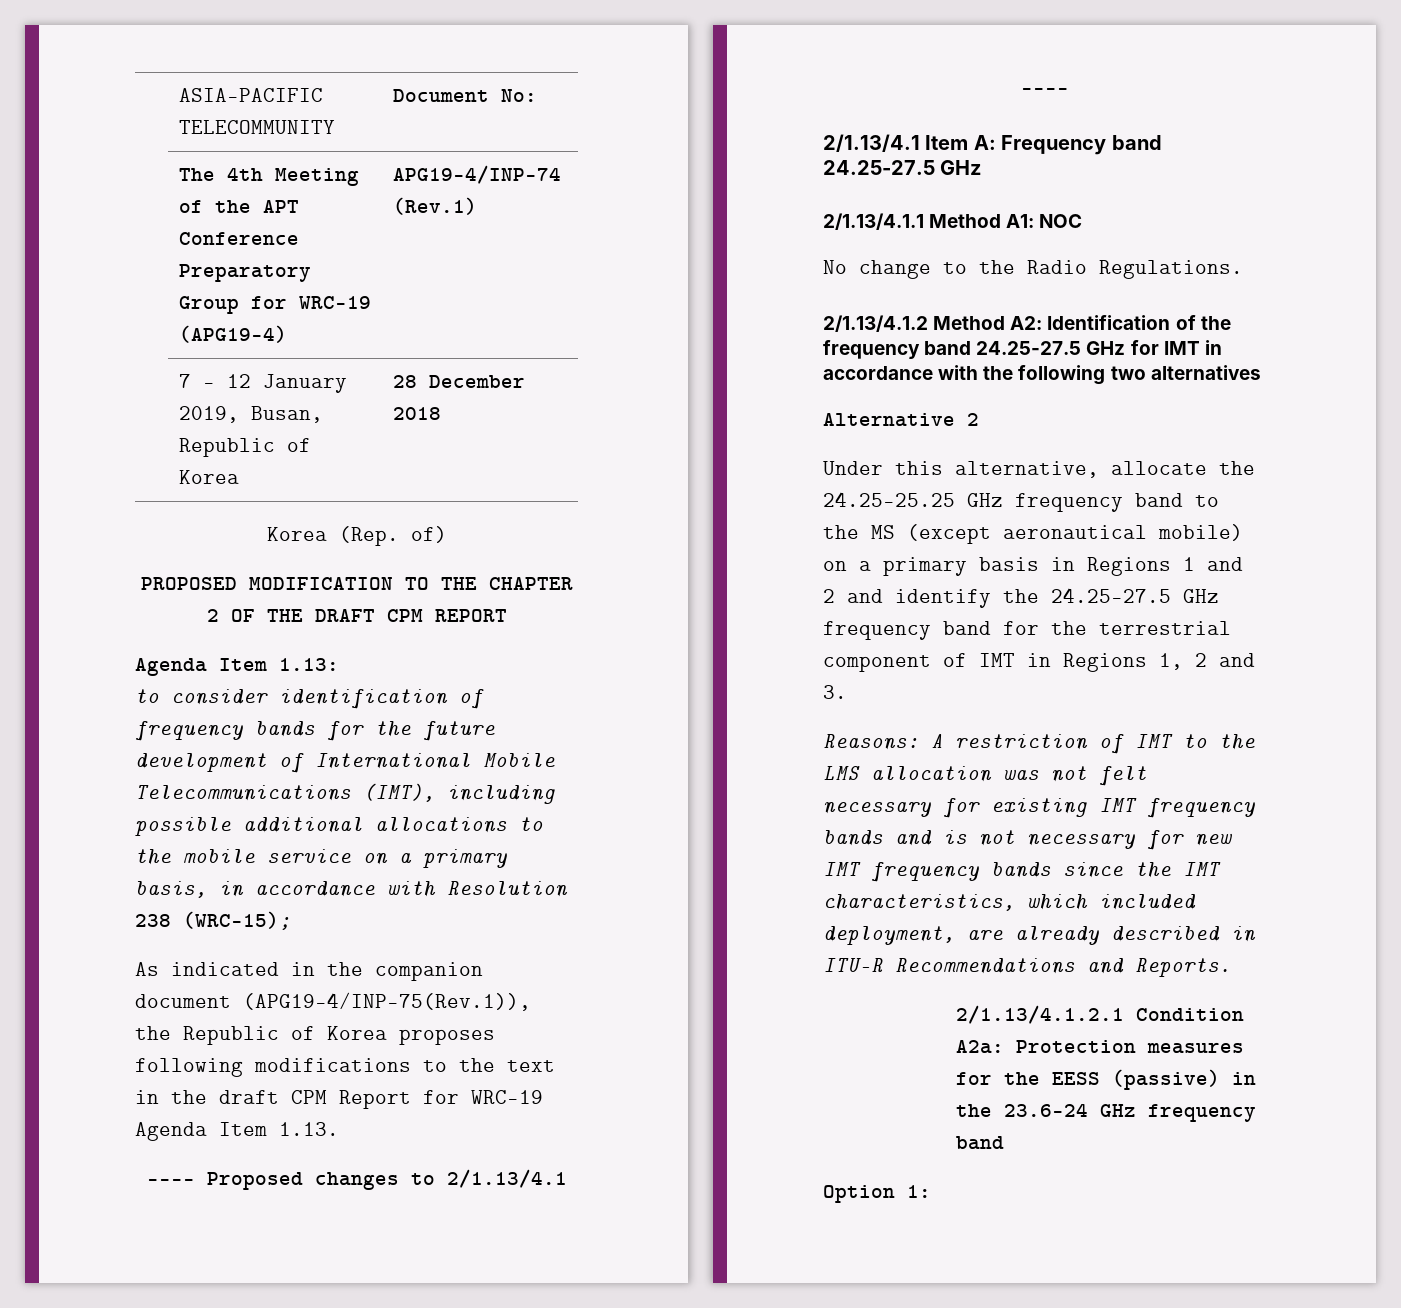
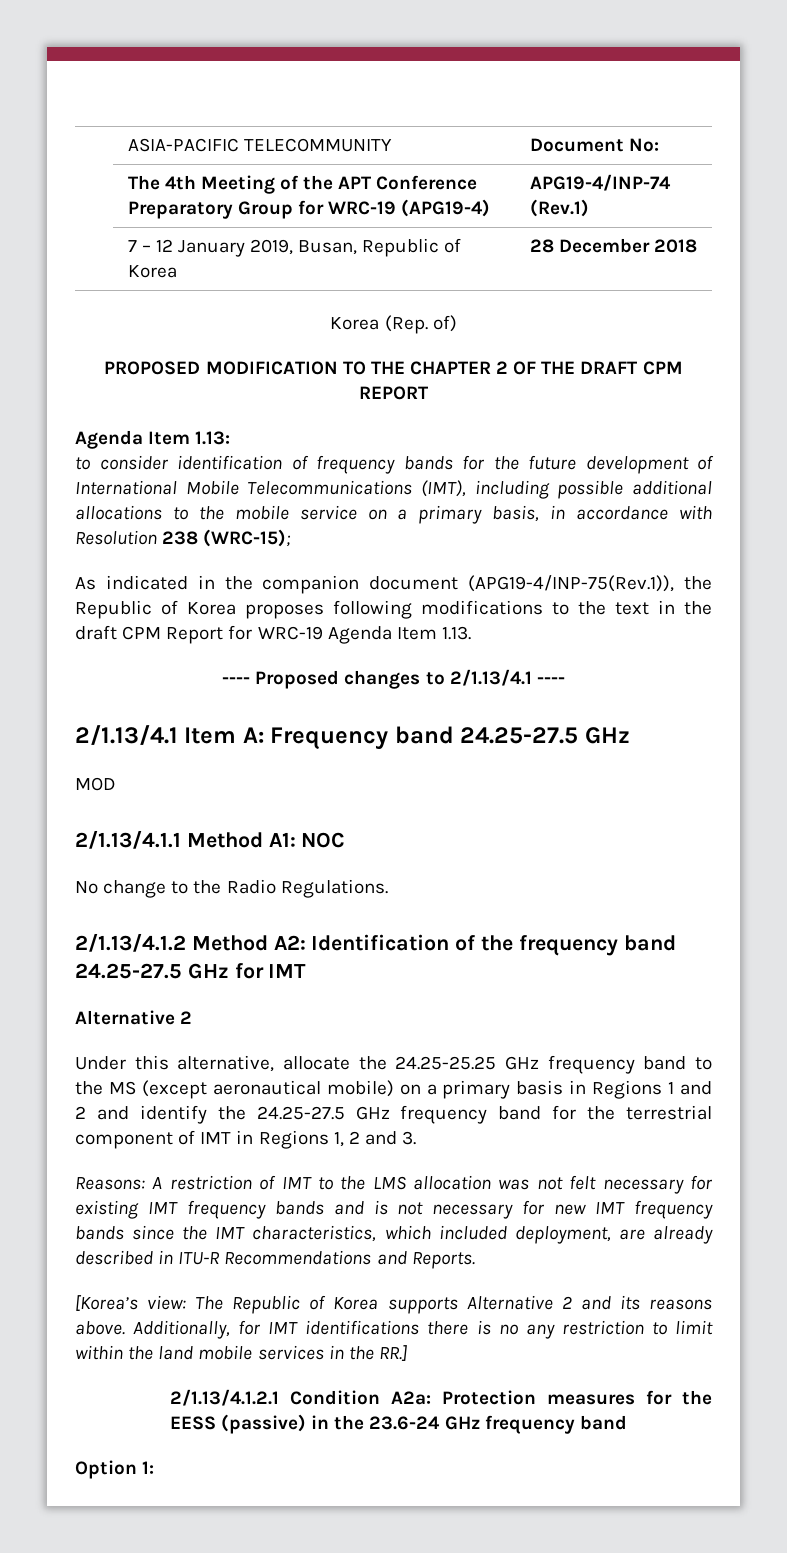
+ MOD
- 2/1.13/4.1.2 Method A2: Identification of the frequency band 24.25-27.5 GHz for IMT in accordance with the following two alternatives
+ 2/1.13/4.1.2 Method A2: Identification of the frequency band 24.25-27.5 GHz for IMT
+ [Korea’s view: The Republic of Korea supports Alternative 2 and its reasons above. Additionally, for IMT identifications there is no any restriction to limit within the land mobile services in the RR.]

